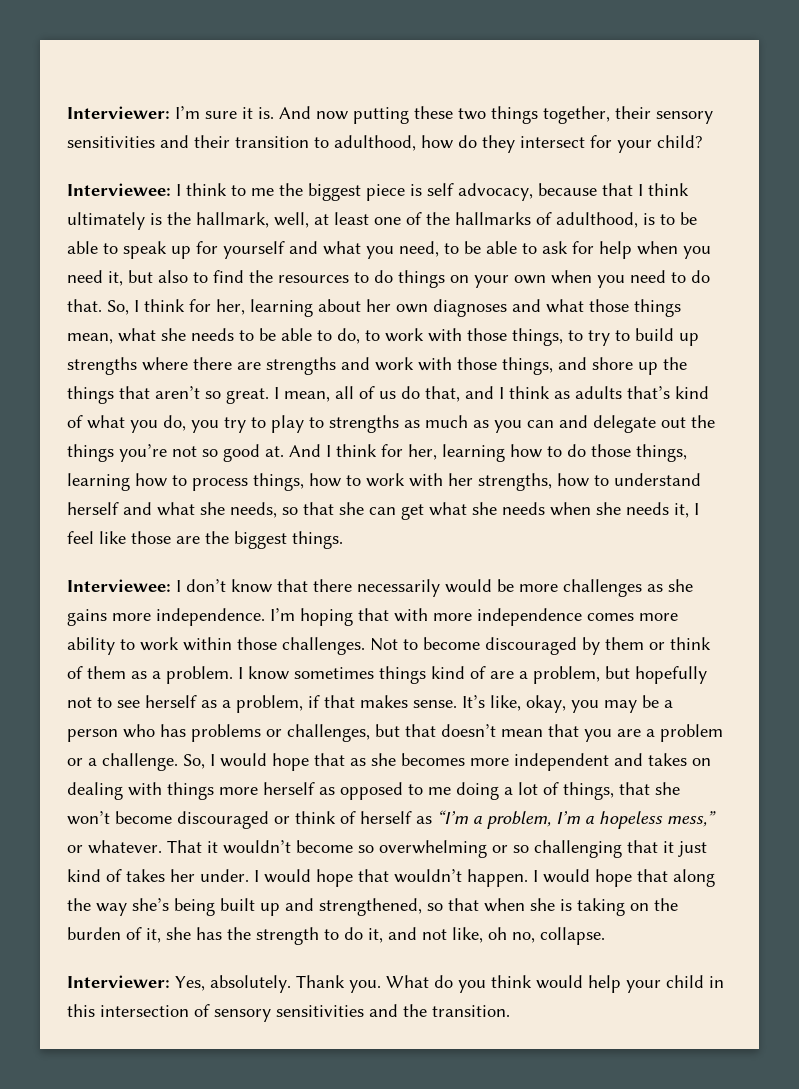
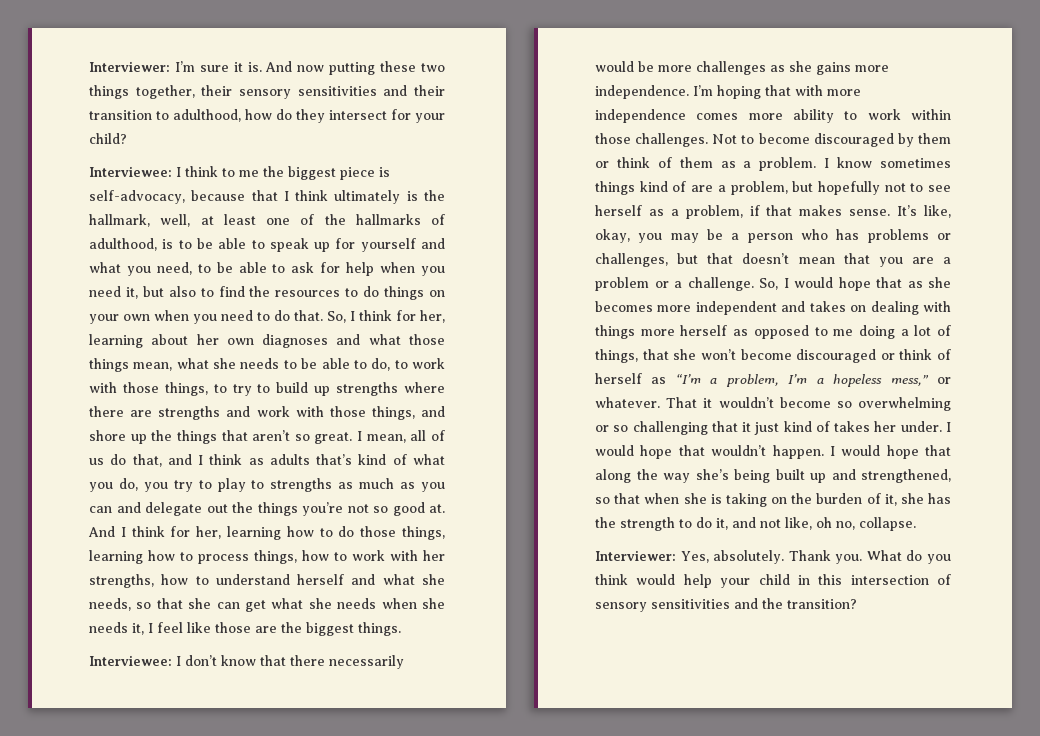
- I think to me the biggest piece is self advocacy, because that I think ultimately is the hallmark, well, at least one of the hallmarks of adulthood, is to be able to speak up for yourself and what you need, to be able to ask for help when you need it, but also to find the resources to do things on your own when you need to do that.
+ I think to me the biggest piece is self-advocacy, because that I think ultimately is the hallmark, well, at least one of the hallmarks of adulthood, is to be able to speak up for yourself and what you need, to be able to ask for help when you need it, but also to find the resources to do things on your own when you need to do that.
- What do you think would help your child in this intersection of sensory sensitivities and the transition.
+ What do you think would help your child in this intersection of sensory sensitivities and the transition?

